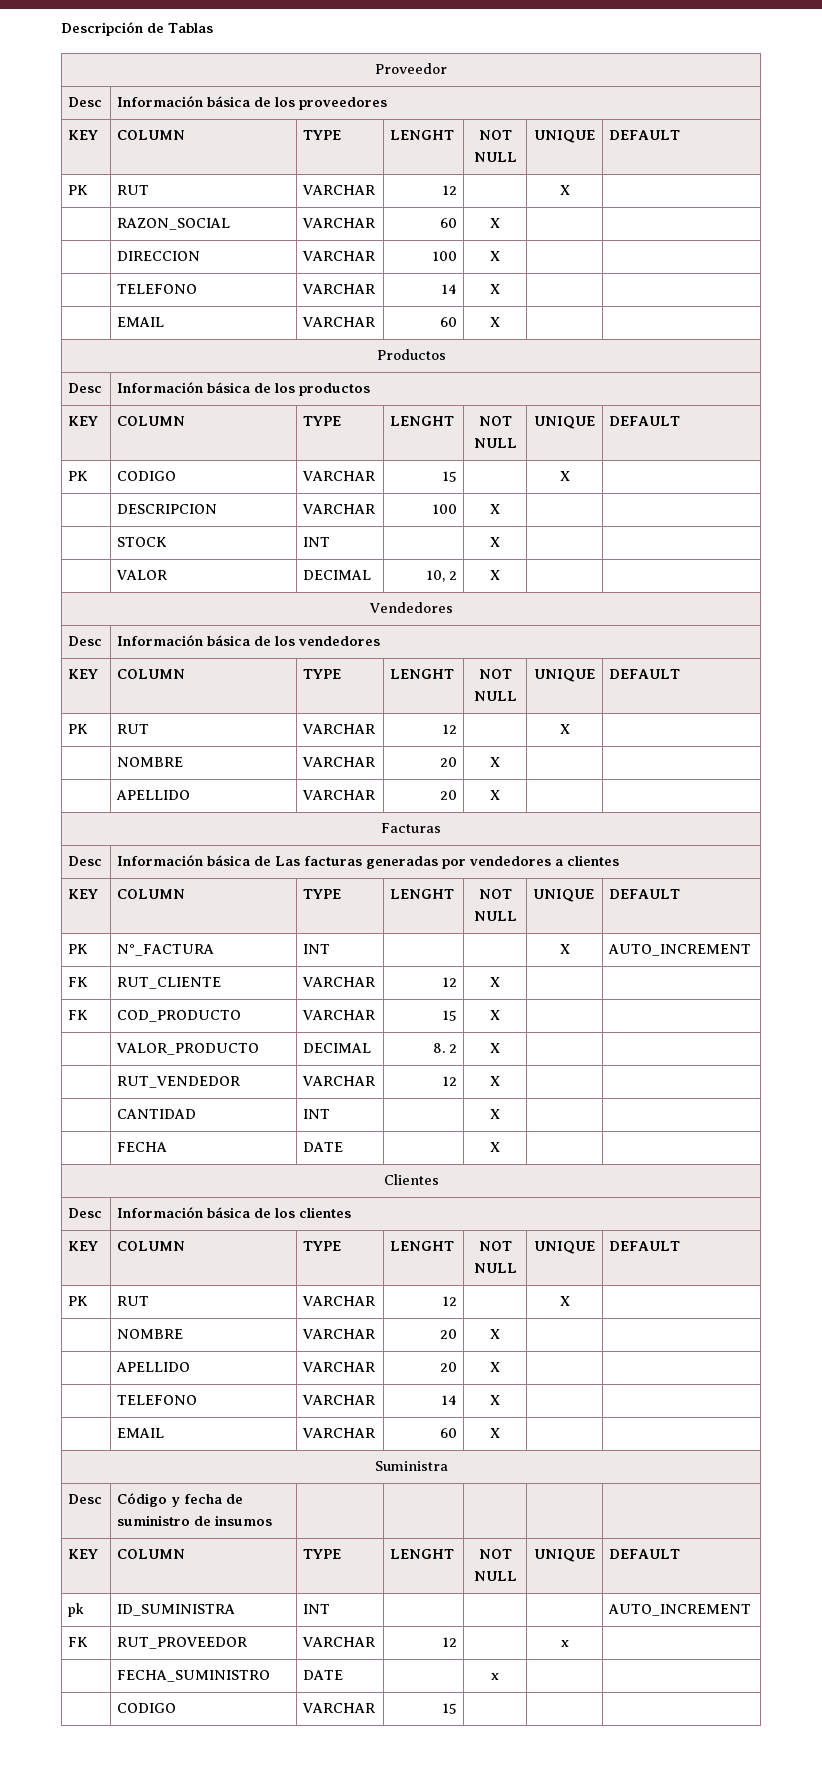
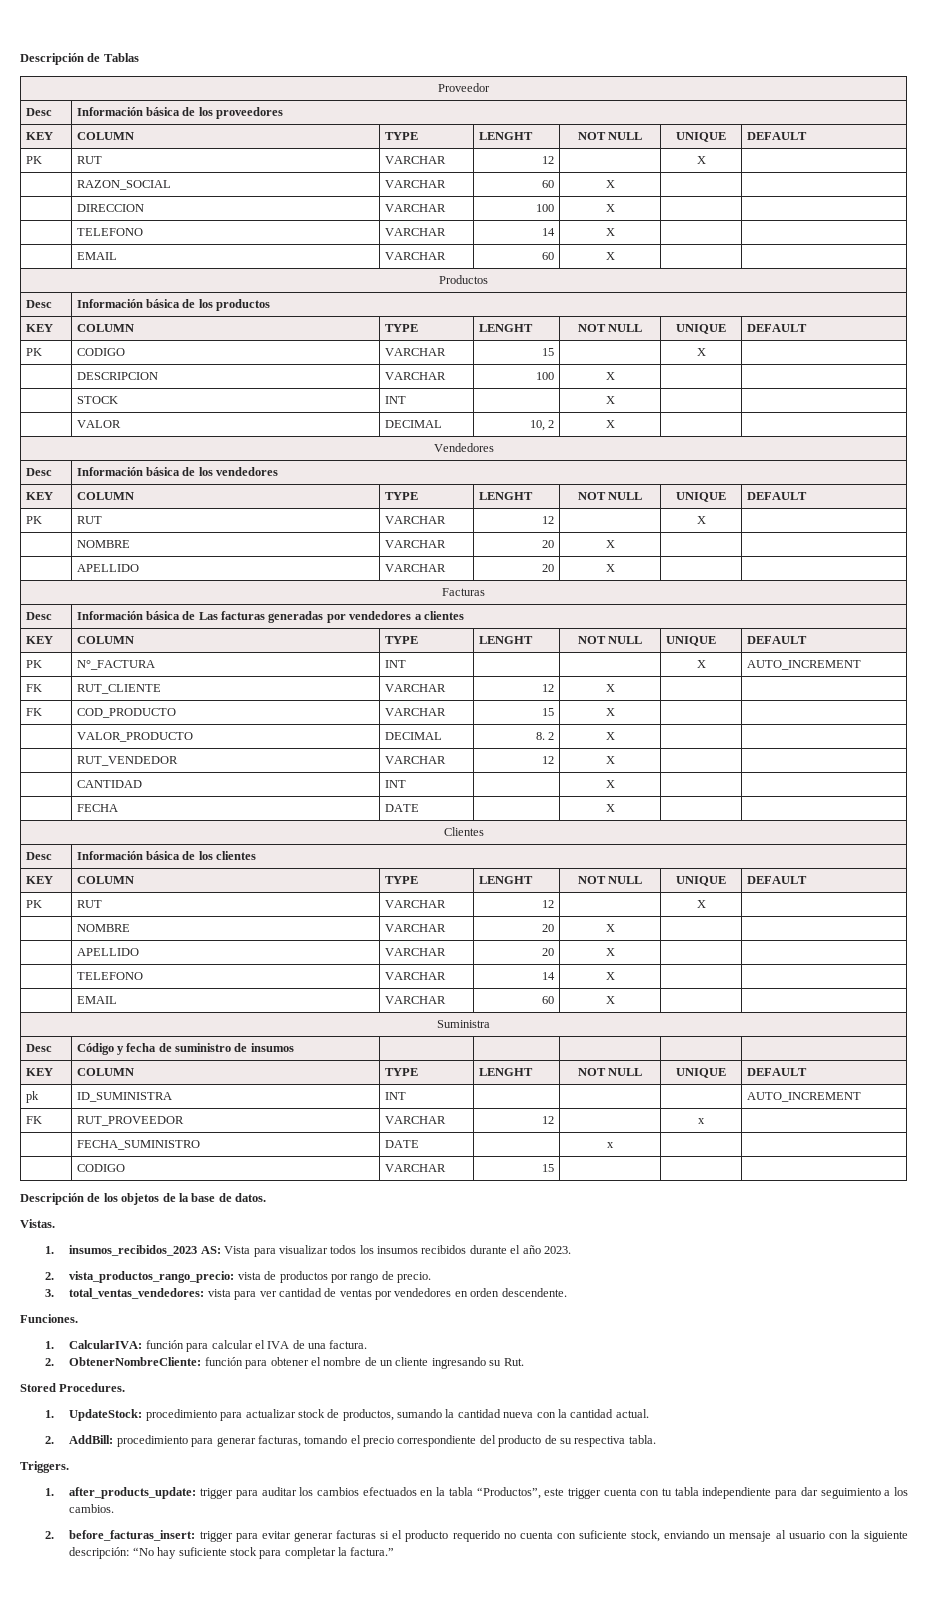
+ Descripción de los objetos de la base de datos.
+ Vistas.
+ 1. insumos_recibidos_2023 AS: Vista para visualizar todos los insumos recibidos durante el año 2023.
+ 2. vista_productos_rango_precio: vista de productos por rango de precio.
+ 3. total_ventas_vendedores: vista para ver cantidad de ventas por vendedores en orden descendente.
+ Funciones.
+ 1. CalcularIVA: función para calcular el IVA de una factura.
+ 2. ObtenerNombreCliente: función para obtener el nombre de un cliente ingresando su Rut.
+ Stored Procedures.
+ 1. UpdateStock: procedimiento para actualizar stock de productos, sumando la cantidad nueva con la cantidad actual.
+ 2. AddBill: procedimiento para generar facturas, tomando el precio correspondiente del producto de su respectiva tabla.
+ Triggers.
+ 1. after_products_update: trigger para auditar los cambios efectuados en la tabla “Productos”, este trigger cuenta con tu tabla independiente para dar seguimiento a los cambios.
+ 2. before_facturas_insert: trigger para evitar generar facturas si el producto requerido no cuenta con suficiente stock, enviando un mensaje al usuario con la siguiente descripción: “No hay suficiente stock para completar la factura.”

